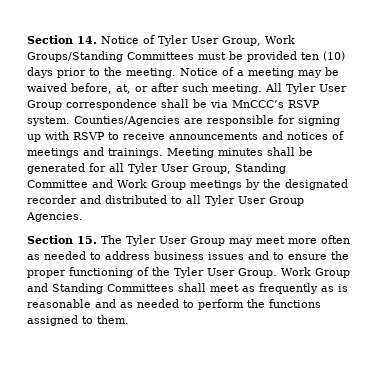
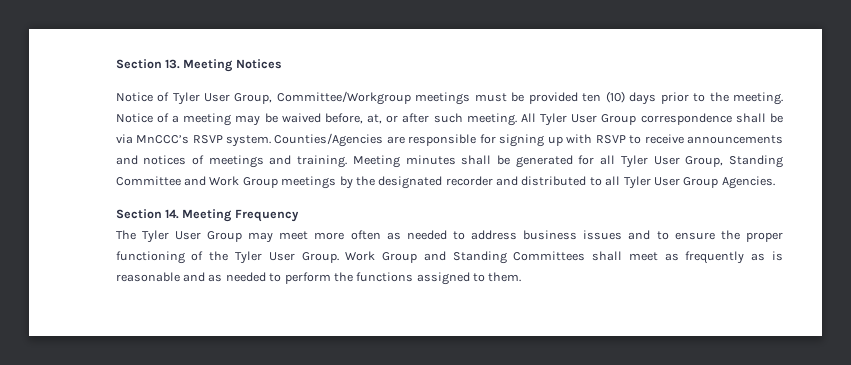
- Section 14. Notice of Tyler User Group, Work Groups/Standing Committees must be provided ten (10) days prior to the meeting.
+ Section 13. Meeting Notices
+ Notice of Tyler User Group, Committee/Workgroup meetings must be provided ten (10) days prior to the meeting.
- Counties/Agencies are responsible for signing up with RSVP to receive announcements and notices of meetings and trainings.
+ Counties/Agencies are responsible for signing up with RSVP to receive announcements and notices of meetings and training.
- Section 15. The Tyler User Group may meet more often as needed to address business issues and to ensure the proper functioning of the Tyler User Group.
+ Section 14. Meeting Frequency
+ The Tyler User Group may meet more often as needed to address business issues and to ensure the proper functioning of the Tyler User Group.

